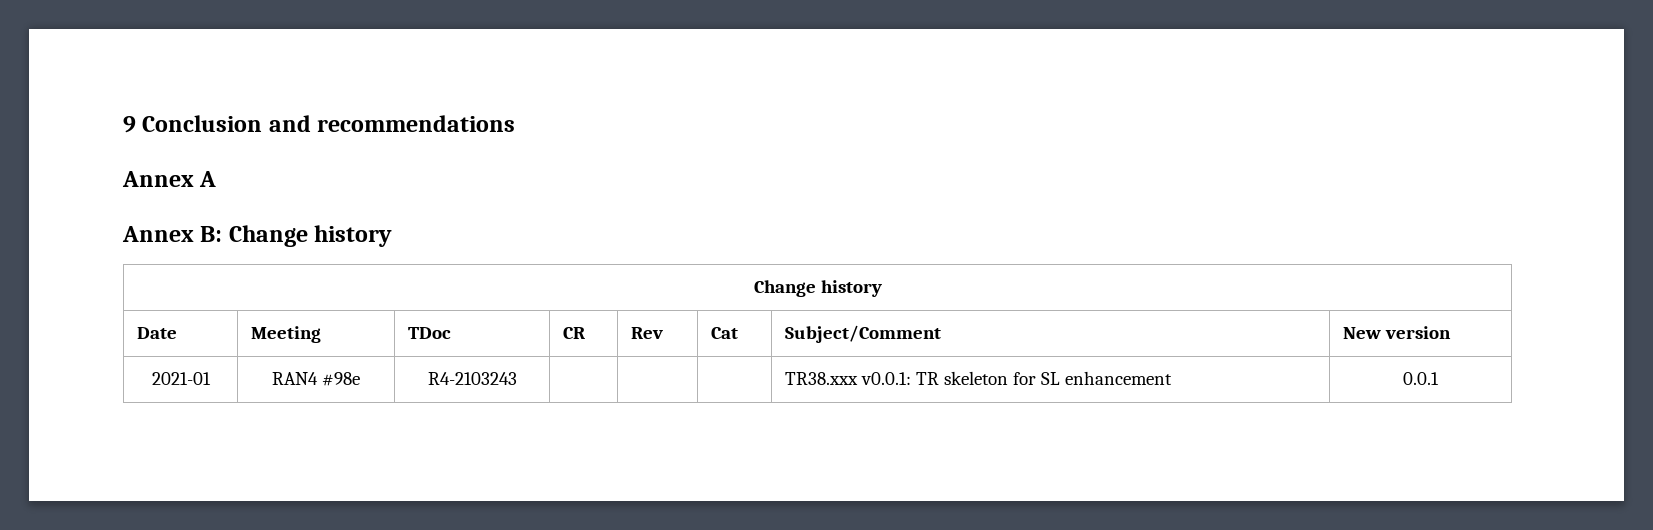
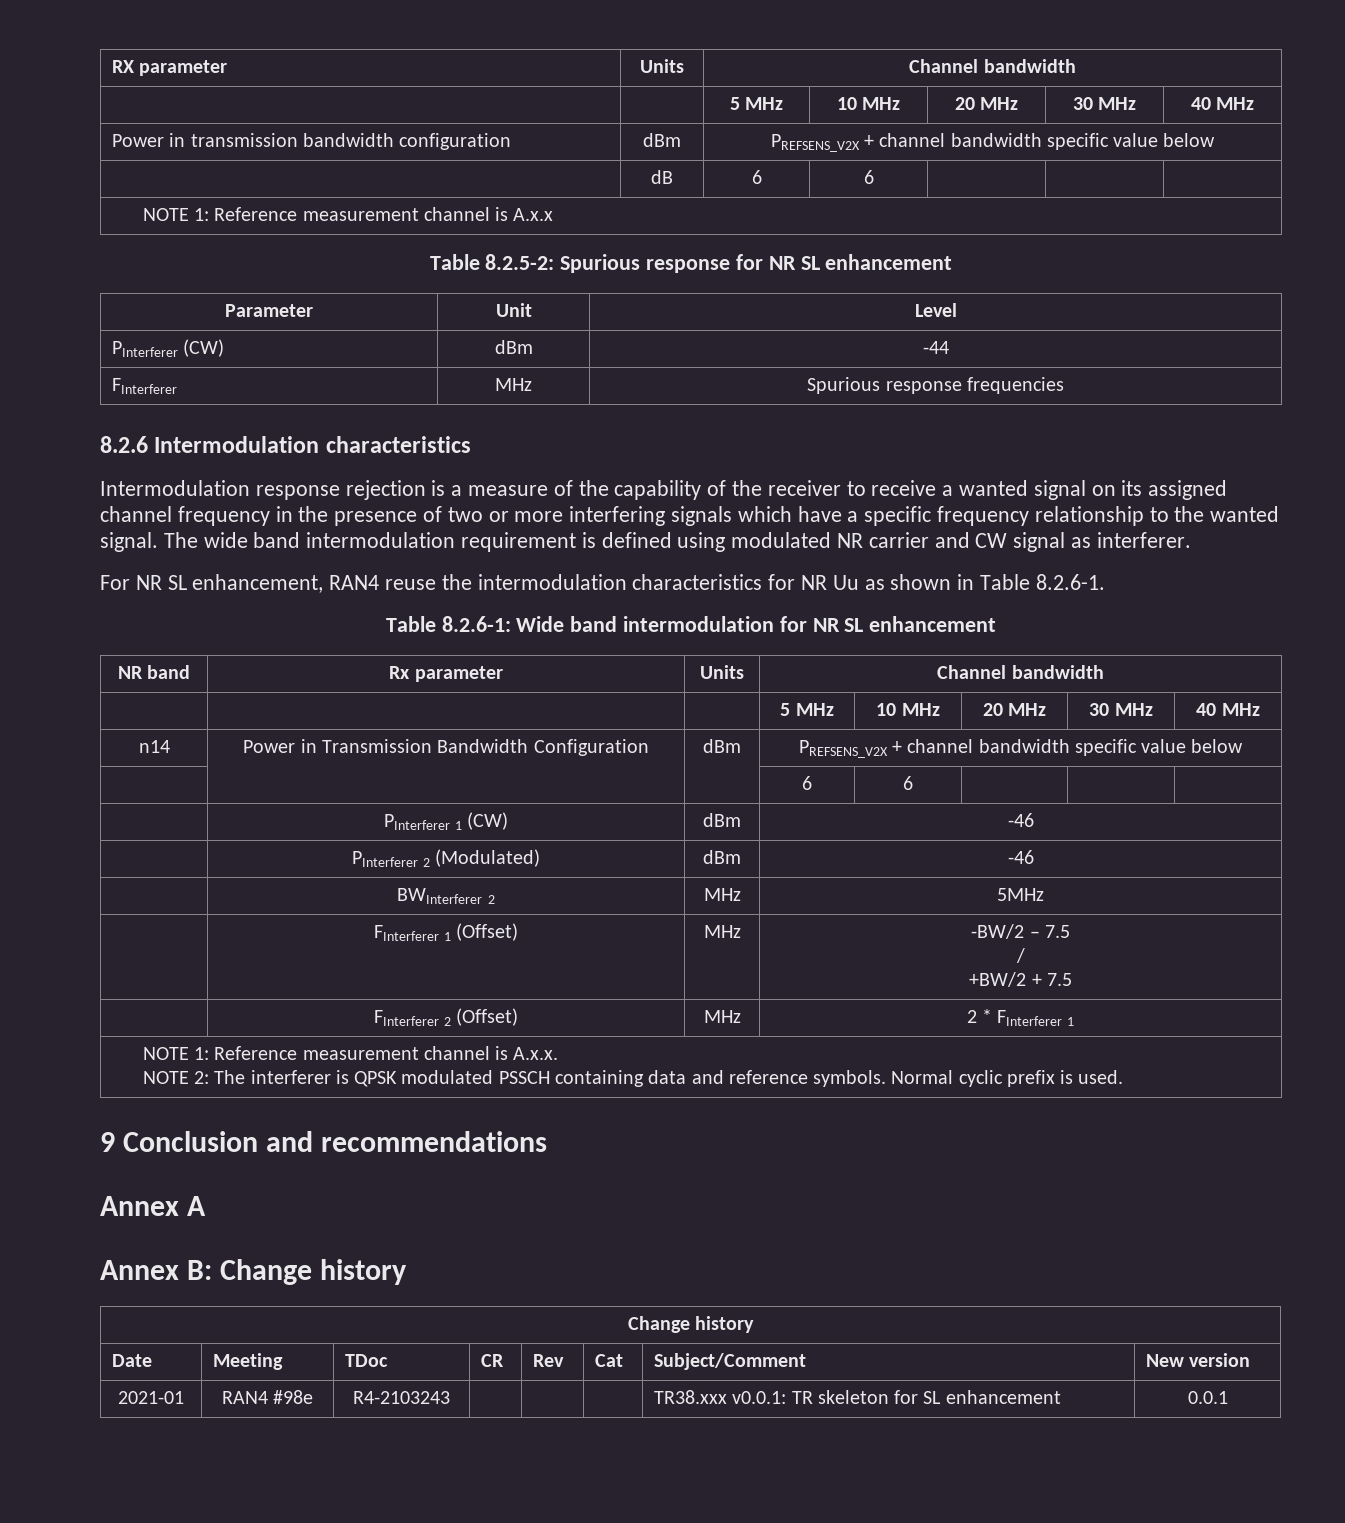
+ RX parameter | Units | Channel bandwidth
+ | | 5 MHz | 10 MHz | 20 MHz | 30 MHz | 40 MHz
+ Power in transmission bandwidth configuration | dBm | PREFSENS_V2X + channel bandwidth specific value below
+ | dB | 6 | 6 | | |
+ NOTE 1: Reference measurement channel is A.x.x
+ Table 8.2.5-2: Spurious response for NR SL enhancement
+ Parameter | Unit | Level
+ PInterferer (CW) | dBm | -44
+ FInterferer | MHz | Spurious response frequencies
+ 8.2.6 Intermodulation characteristics
+ Intermodulation response rejection is a measure of the capability of the receiver to receive a wanted signal on its assigned channel frequency in the presence of two or more interfering signals which have a specific frequency relationship to the wanted signal. The wide band intermodulation requirement is defined using modulated NR carrier and CW signal as interferer.
+ For NR SL enhancement, RAN4 reuse the intermodulation characteristics for NR Uu as shown in Table 8.2.6-1.
+ Table 8.2.6-1: Wide band intermodulation for NR SL enhancement
+ NR band | Rx parameter | Units | Channel bandwidth
+ | | | 5 MHz | 10 MHz | 20 MHz | 30 MHz | 40 MHz
+ n14 | Power in Transmission Bandwidth Configuration | dBm | PREFSENS_V2X + channel bandwidth specific value below
+ | | | 6 | 6 | | |
+ | PInterferer 1 (CW) | dBm | -46
+ | PInterferer 2 (Modulated) | dBm | -46
+ | BWInterferer 2 | MHz | 5MHz
+ | FInterferer 1 (Offset) | MHz | -BW/2 – 7.5
+ /
+ +BW/2 + 7.5
+ | FInterferer 2 (Offset) | MHz | 2 * FInterferer 1
+ NOTE 1: Reference measurement channel is A.x.x.
+ NOTE 2: The interferer is QPSK modulated PSSCH containing data and reference symbols. Normal cyclic prefix is used.

